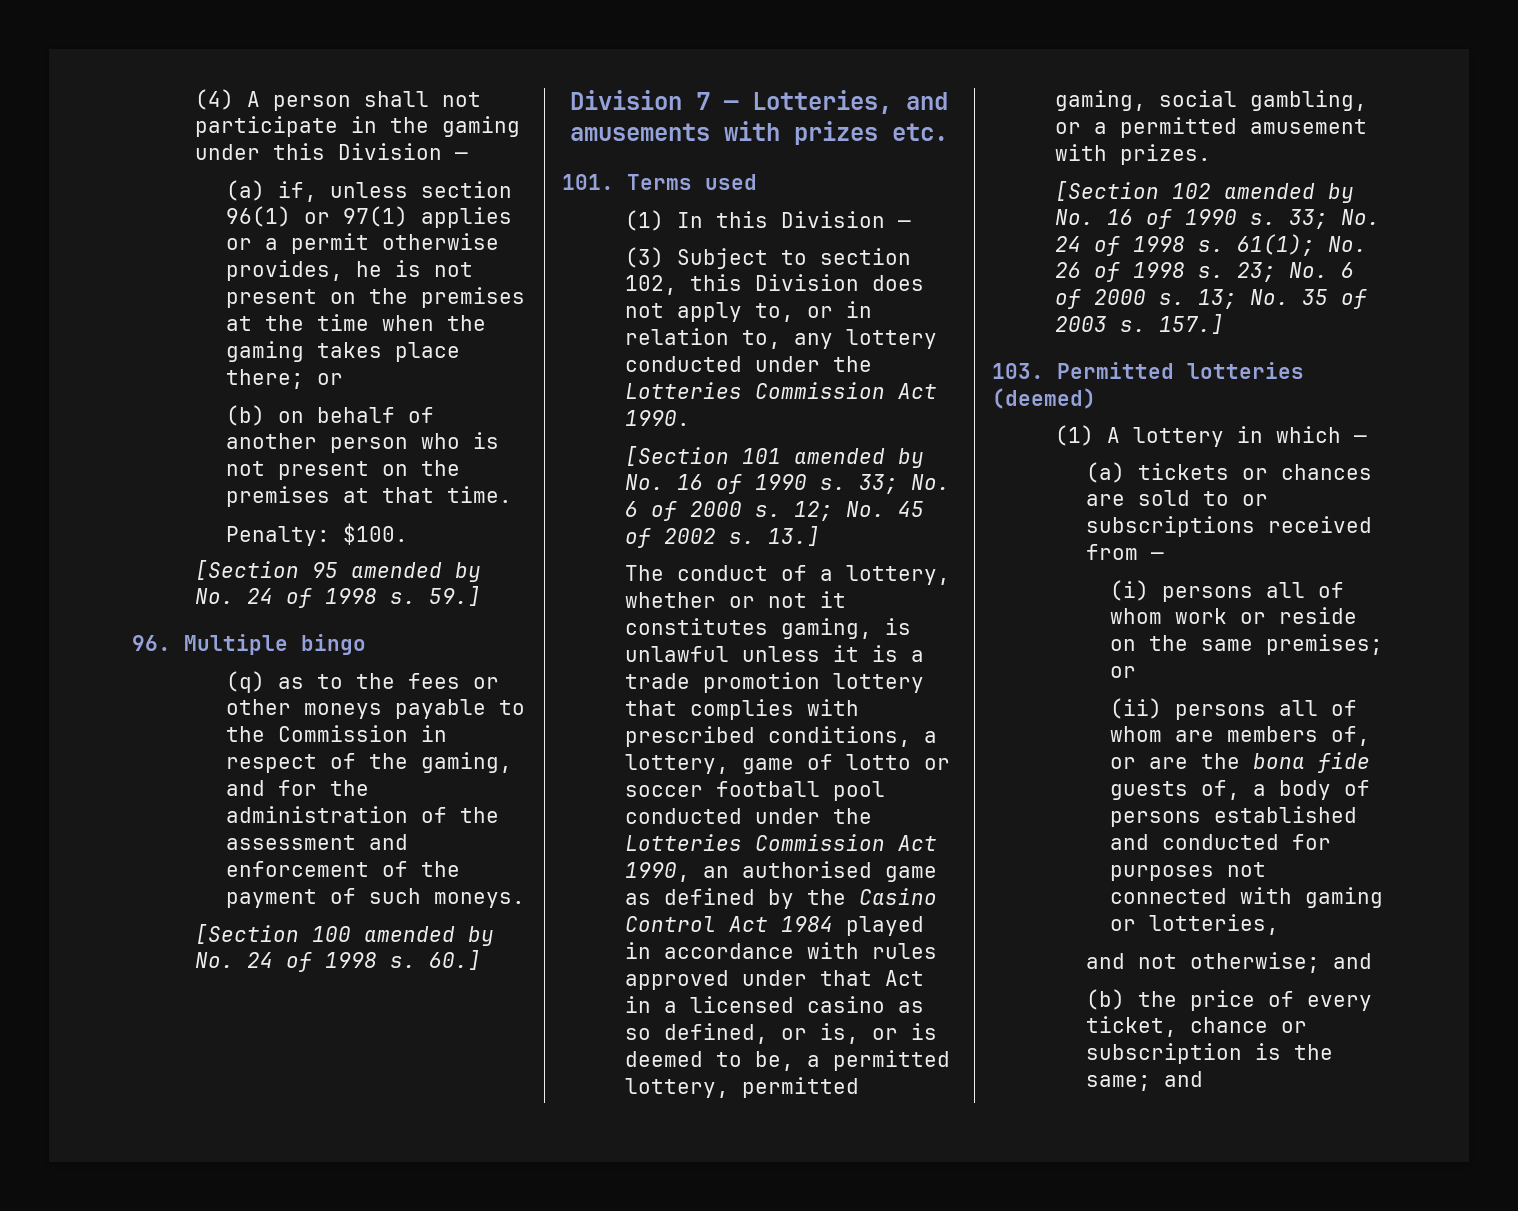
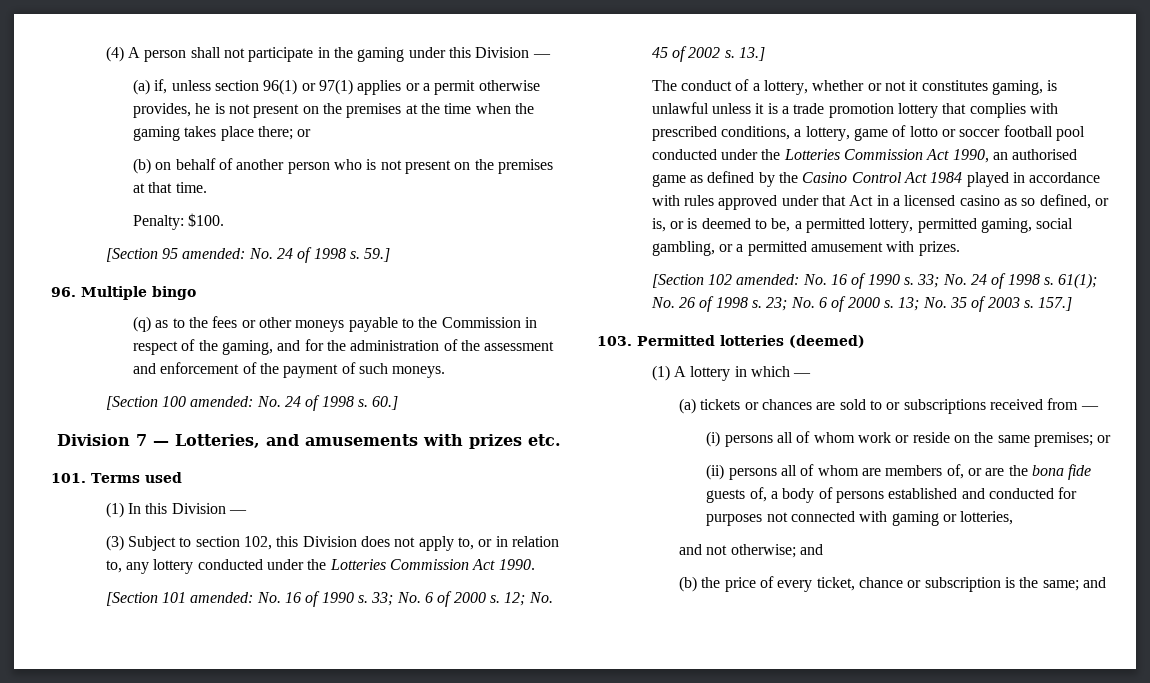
- [Section 95 amended by No. 24 of 1998 s.
+ [Section 95 amended: No. 24 of 1998 s.
- [Section 100 amended by No. 24 of 1998 s.
+ [Section 100 amended: No. 24 of 1998 s.
- [Section 101 amended by No. 16 of 1990 s.
+ [Section 101 amended: No. 16 of 1990 s.
- [Section 102 amended by No. 16 of 1990 s.
+ [Section 102 amended: No. 16 of 1990 s.

